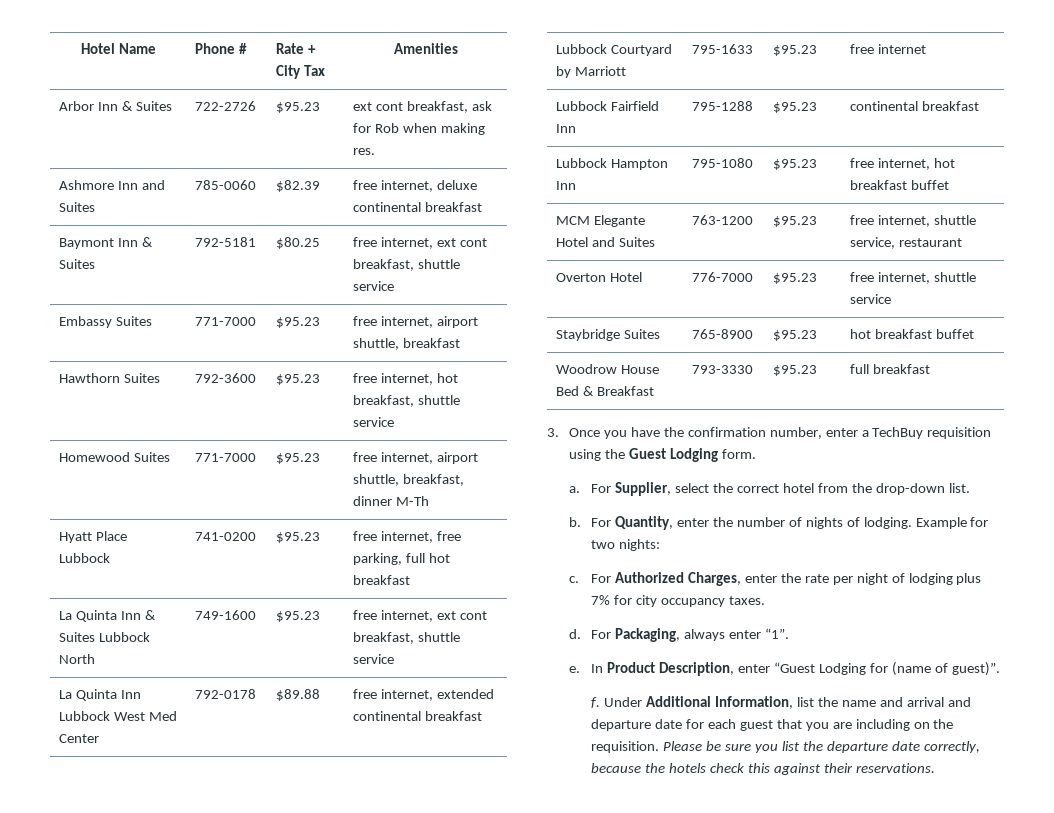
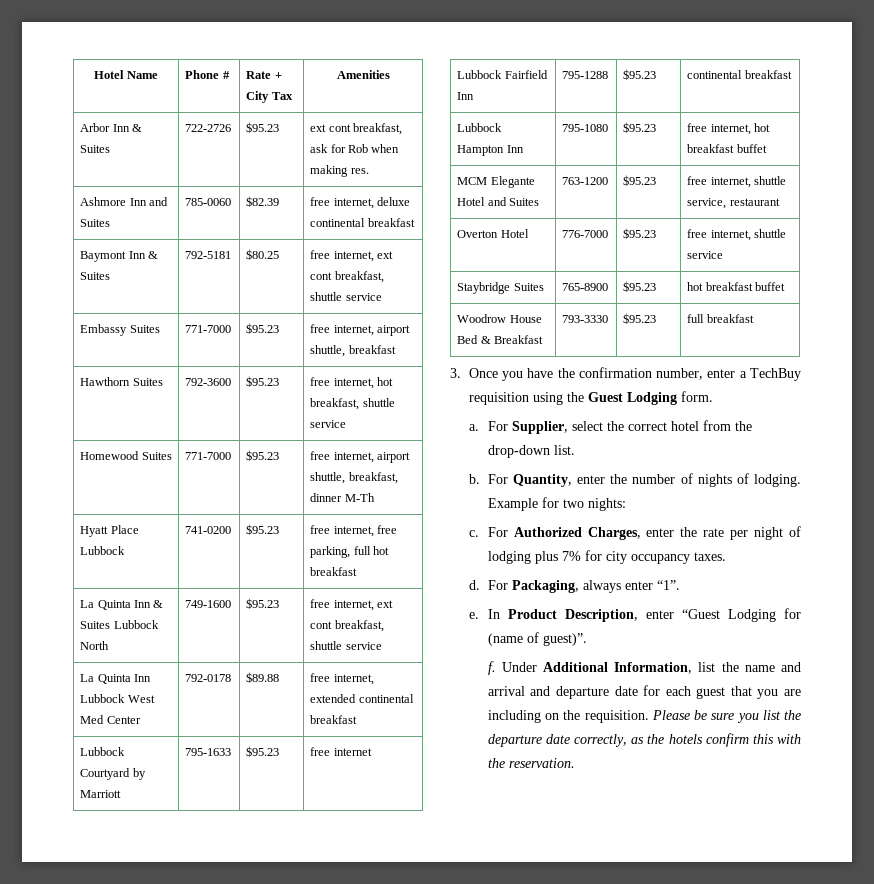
- Please be sure you list the departure date correctly, because the hotels check this against their reservations.
+ Please be sure you list the departure date correctly, as the hotels confirm this with the reservation.

